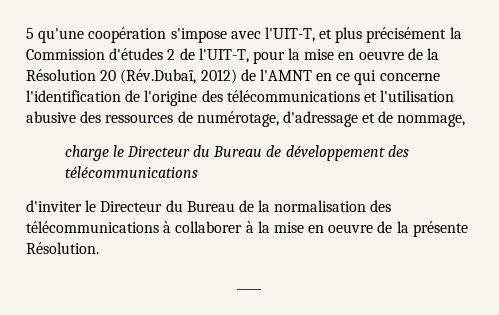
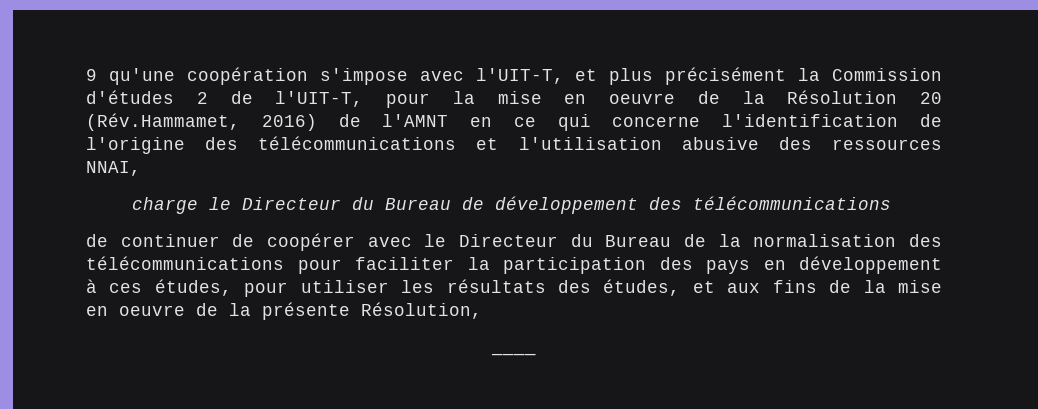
- 5 qu'une coopération s'impose avec l'UIT-T, et plus précisément la Commission d'études 2 de l'UIT-T, pour la mise en oeuvre de la Résolution 20 (Rév.Dubaï, 2012) de l'AMNT en ce qui concerne l'identification de l'origine des télécommunications et l'utilisation abusive des ressources de numérotage, d'adressage et de nommage,
+ 9 qu'une coopération s'impose avec l'UIT-T, et plus précisément la Commission d'études 2 de l'UIT-T, pour la mise en oeuvre de la Résolution 20 (Rév.Hammamet, 2016) de l'AMNT en ce qui concerne l'identification de l'origine des télécommunications et l'utilisation abusive des ressources NNAI,
- d'inviter le Directeur du Bureau de la normalisation des télécommunications à collaborer à la mise en oeuvre de la présente Résolution.
+ de continuer de coopérer avec le Directeur du Bureau de la normalisation des télécommunications pour faciliter la participation des pays en développement à ces études, pour utiliser les résultats des études, et aux fins de la mise en oeuvre de la présente Résolution,

